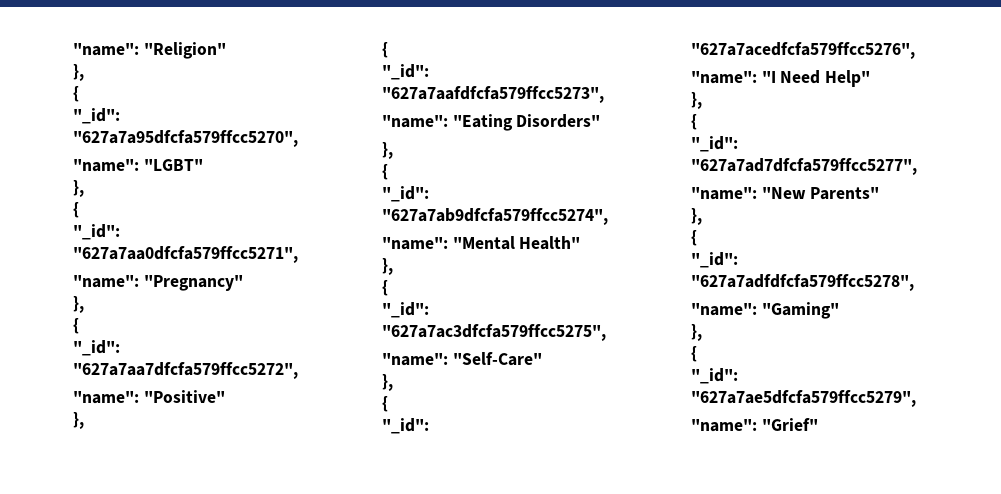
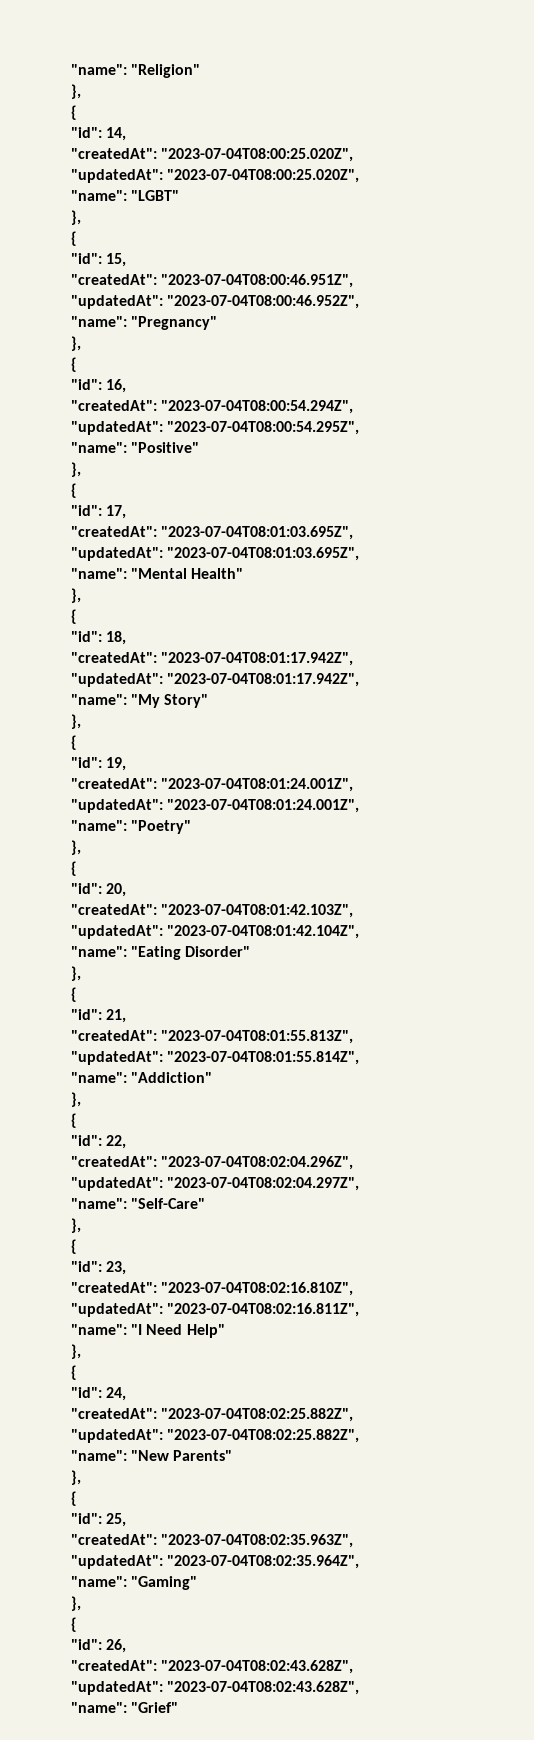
- "_id": "627a7a95dfcfa579ffcc5270",
+ "id": 14,
+ "createdAt": "2023-07-04T08:00:25.020Z",
+ "updatedAt": "2023-07-04T08:00:25.020Z",
  "name": "LGBT"
  },
  {
- "_id": "627a7aa0dfcfa579ffcc5271",
+ "id": 15,
+ "createdAt": "2023-07-04T08:00:46.951Z",
+ "updatedAt": "2023-07-04T08:00:46.952Z",
  "name": "Pregnancy"
  },
  {
- "_id": "627a7aa7dfcfa579ffcc5272",
+ "id": 16,
+ "createdAt": "2023-07-04T08:00:54.294Z",
+ "updatedAt": "2023-07-04T08:00:54.295Z",
  "name": "Positive"
  },
  {
- "_id": "627a7aafdfcfa579ffcc5273",
- "name": "Eating Disorders"
- },
- {
- "_id": "627a7ab9dfcfa579ffcc5274",
+ "id": 17,
+ "createdAt": "2023-07-04T08:01:03.695Z",
+ "updatedAt": "2023-07-04T08:01:03.695Z",
- "_id": "627a7ac3dfcfa579ffcc5275",
+ "id": 18,
+ "createdAt": "2023-07-04T08:01:17.942Z",
+ "updatedAt": "2023-07-04T08:01:17.942Z",
+ "name": "My Story"
+ },
+ {
+ "id": 19,
+ "createdAt": "2023-07-04T08:01:24.001Z",
+ "updatedAt": "2023-07-04T08:01:24.001Z",
+ "name": "Poetry"
+ },
+ {
+ "id": 20,
+ "createdAt": "2023-07-04T08:01:42.103Z",
+ "updatedAt": "2023-07-04T08:01:42.104Z",
+ "name": "Eating Disorder"
+ },
+ {
+ "id": 21,
+ "createdAt": "2023-07-04T08:01:55.813Z",
+ "updatedAt": "2023-07-04T08:01:55.814Z",
+ "name": "Addiction"
+ },
+ {
+ "id": 22,
+ "createdAt": "2023-07-04T08:02:04.296Z",
+ "updatedAt": "2023-07-04T08:02:04.297Z",
  "name": "Self-Care"
  },
  {
- "_id": "627a7acedfcfa579ffcc5276",
+ "id": 23,
+ "createdAt": "2023-07-04T08:02:16.810Z",
+ "updatedAt": "2023-07-04T08:02:16.811Z",
- "_id": "627a7ad7dfcfa579ffcc5277",
+ "id": 24,
+ "createdAt": "2023-07-04T08:02:25.882Z",
+ "updatedAt": "2023-07-04T08:02:25.882Z",
- "_id": "627a7adfdfcfa579ffcc5278",
+ "id": 25,
+ "createdAt": "2023-07-04T08:02:35.963Z",
+ "updatedAt": "2023-07-04T08:02:35.964Z",
  "name": "Gaming"
  },
  {
- "_id": "627a7ae5dfcfa579ffcc5279",
+ "id": 26,
+ "createdAt": "2023-07-04T08:02:43.628Z",
+ "updatedAt": "2023-07-04T08:02:43.628Z",

